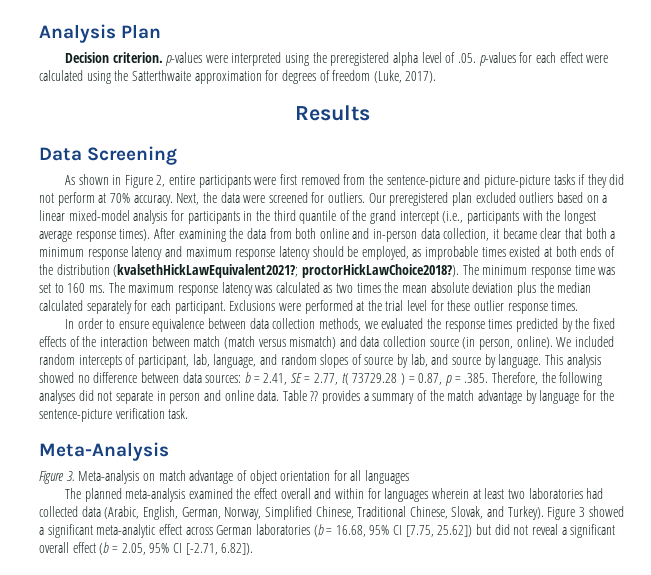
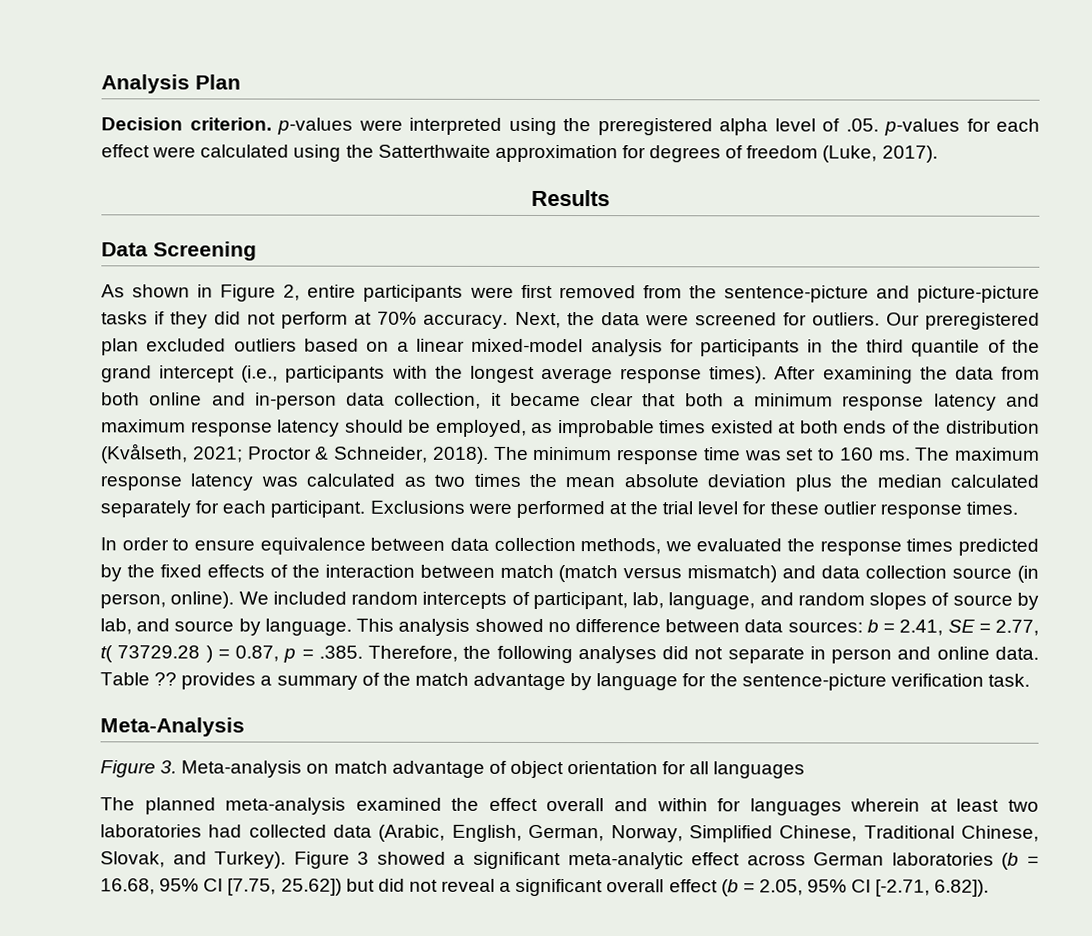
- After examining the data from both online and in-person data collection, it became clear that both a minimum response latency and maximum response latency should be employed, as improbable times existed at both ends of the distribution (kvalsethHickLawEquivalent2021?; proctorHickLawChoice2018?).
+ After examining the data from both online and in-person data collection, it became clear that both a minimum response latency and maximum response latency should be employed, as improbable times existed at both ends of the distribution (Kvålseth, 2021; Proctor & Schneider, 2018).

